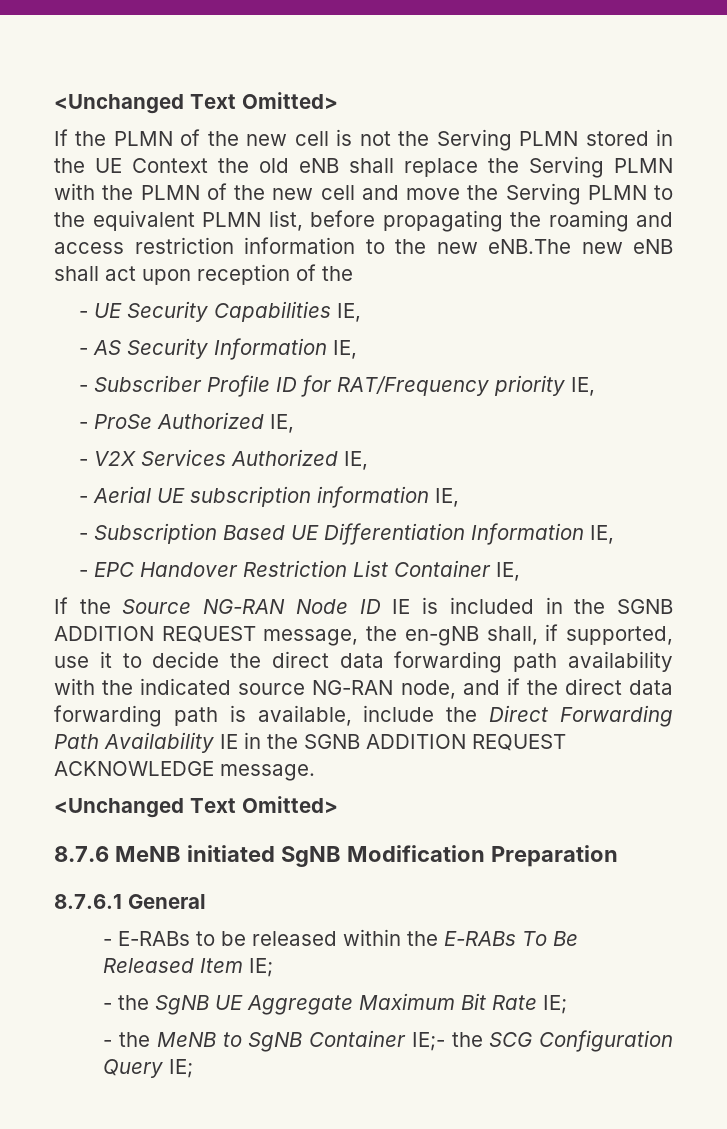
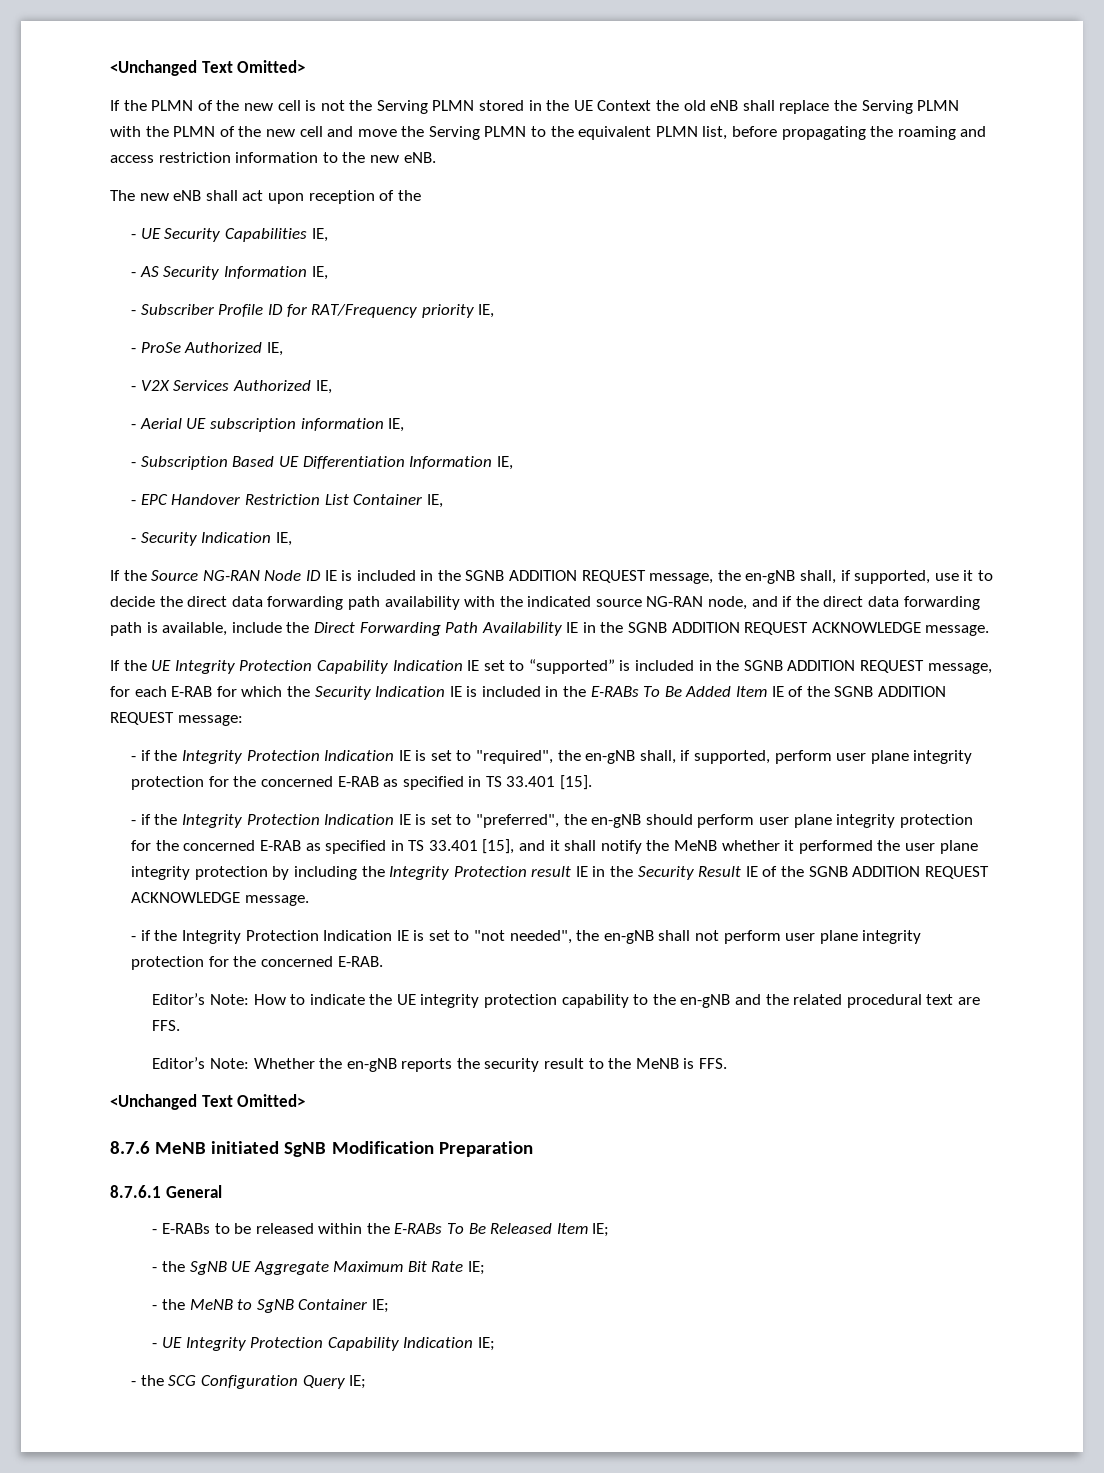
- If the PLMN of the new cell is not the Serving PLMN stored in the UE Context the old eNB shall replace the Serving PLMN with the PLMN of the new cell and move the Serving PLMN to the equivalent PLMN list, before propagating the roaming and access restriction information to the new eNB.The new eNB shall act upon reception of the
+ If the PLMN of the new cell is not the Serving PLMN stored in the UE Context the old eNB shall replace the Serving PLMN with the PLMN of the new cell and move the Serving PLMN to the equivalent PLMN list, before propagating the roaming and access restriction information to the new eNB.
+ The new eNB shall act upon reception of the
+ - Security Indication IE,
+ If the UE Integrity Protection Capability Indication IE set to “supported” is included in the SGNB ADDITION REQUEST message, for each E-RAB for which the Security Indication IE is included in the E-RABs To Be Added Item IE of the SGNB ADDITION REQUEST message:
+ - if the Integrity Protection Indication IE is set to "required", the en-gNB shall, if supported, perform user plane integrity protection for the concerned E-RAB as specified in TS 33.401 [15].
+ - if the Integrity Protection Indication IE is set to "preferred", the en-gNB should perform user plane integrity protection for the concerned E-RAB as specified in TS 33.401 [15], and it shall notify the MeNB whether it performed the user plane integrity protection by including the Integrity Protection result IE in the Security Result IE of the SGNB ADDITION REQUEST ACKNOWLEDGE message.
+ - if the Integrity Protection Indication IE is set to "not needed", the en-gNB shall not perform user plane integrity protection for the concerned E-RAB.
+ Editor’s Note: How to indicate the UE integrity protection capability to the en-gNB and the related procedural text are FFS.
+ Editor’s Note: Whether the en-gNB reports the security result to the MeNB is FFS.
- - the MeNB to SgNB Container IE;- the SCG Configuration Query IE;
+ - the MeNB to SgNB Container IE;
+ - UE Integrity Protection Capability Indication IE;
+ - the SCG Configuration Query IE;

